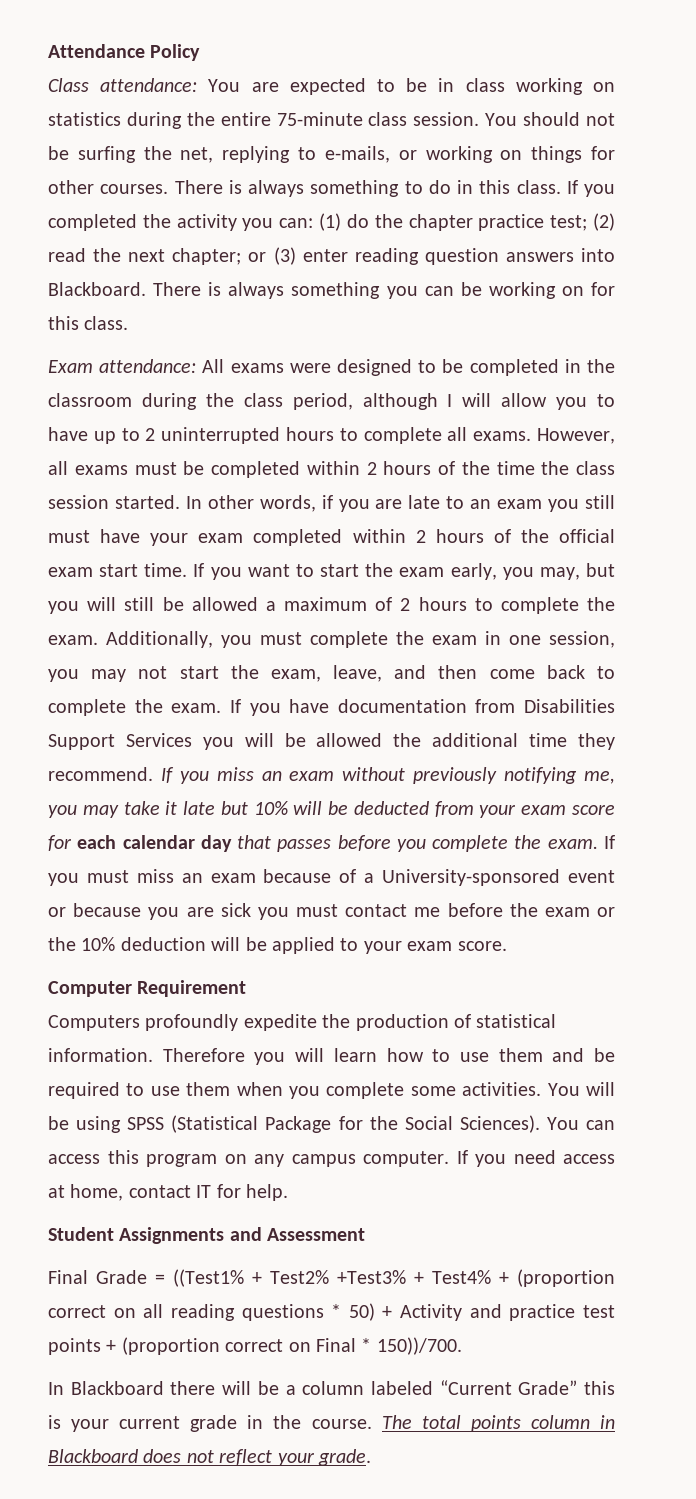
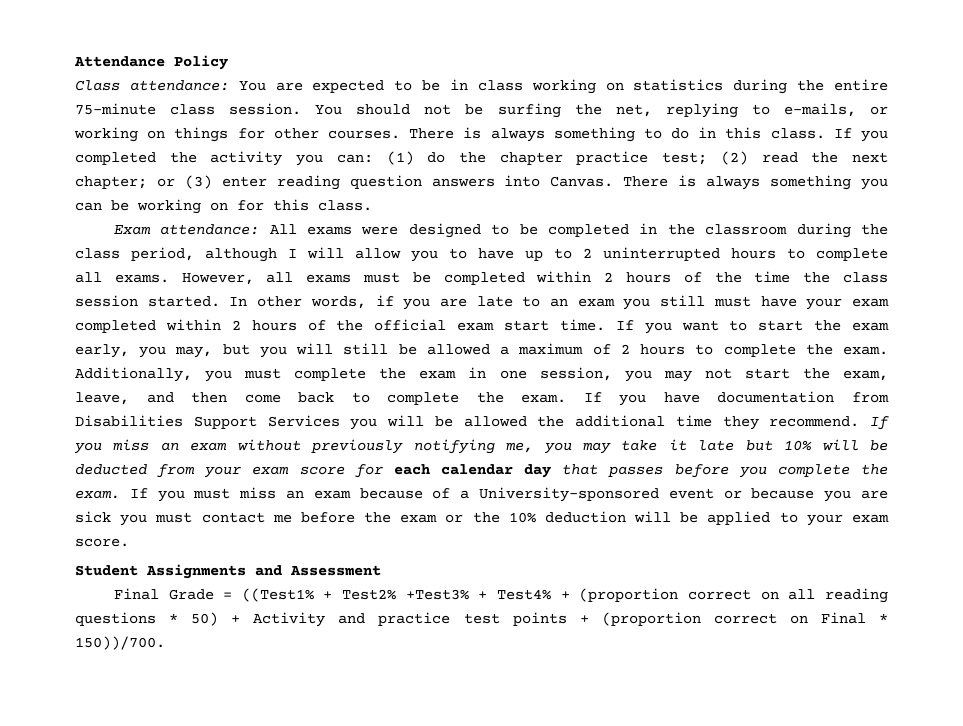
- If you completed the activity you can: (1) do the chapter practice test; (2) read the next chapter; or (3) enter reading question answers into Blackboard.
+ If you completed the activity you can: (1) do the chapter practice test; (2) read the next chapter; or (3) enter reading question answers into Canvas.
- Computer Requirement
- Computers profoundly expedite the production of statistical information. Therefore you will learn how to use them and be required to use them when you complete some activities. You will be using SPSS (Statistical Package for the Social Sciences). You can access this program on any campus computer. If you need access at home, contact IT for help.
- In Blackboard there will be a column labeled “Current Grade” this is your current grade in the course. The total points column in Blackboard does not reflect your grade.

